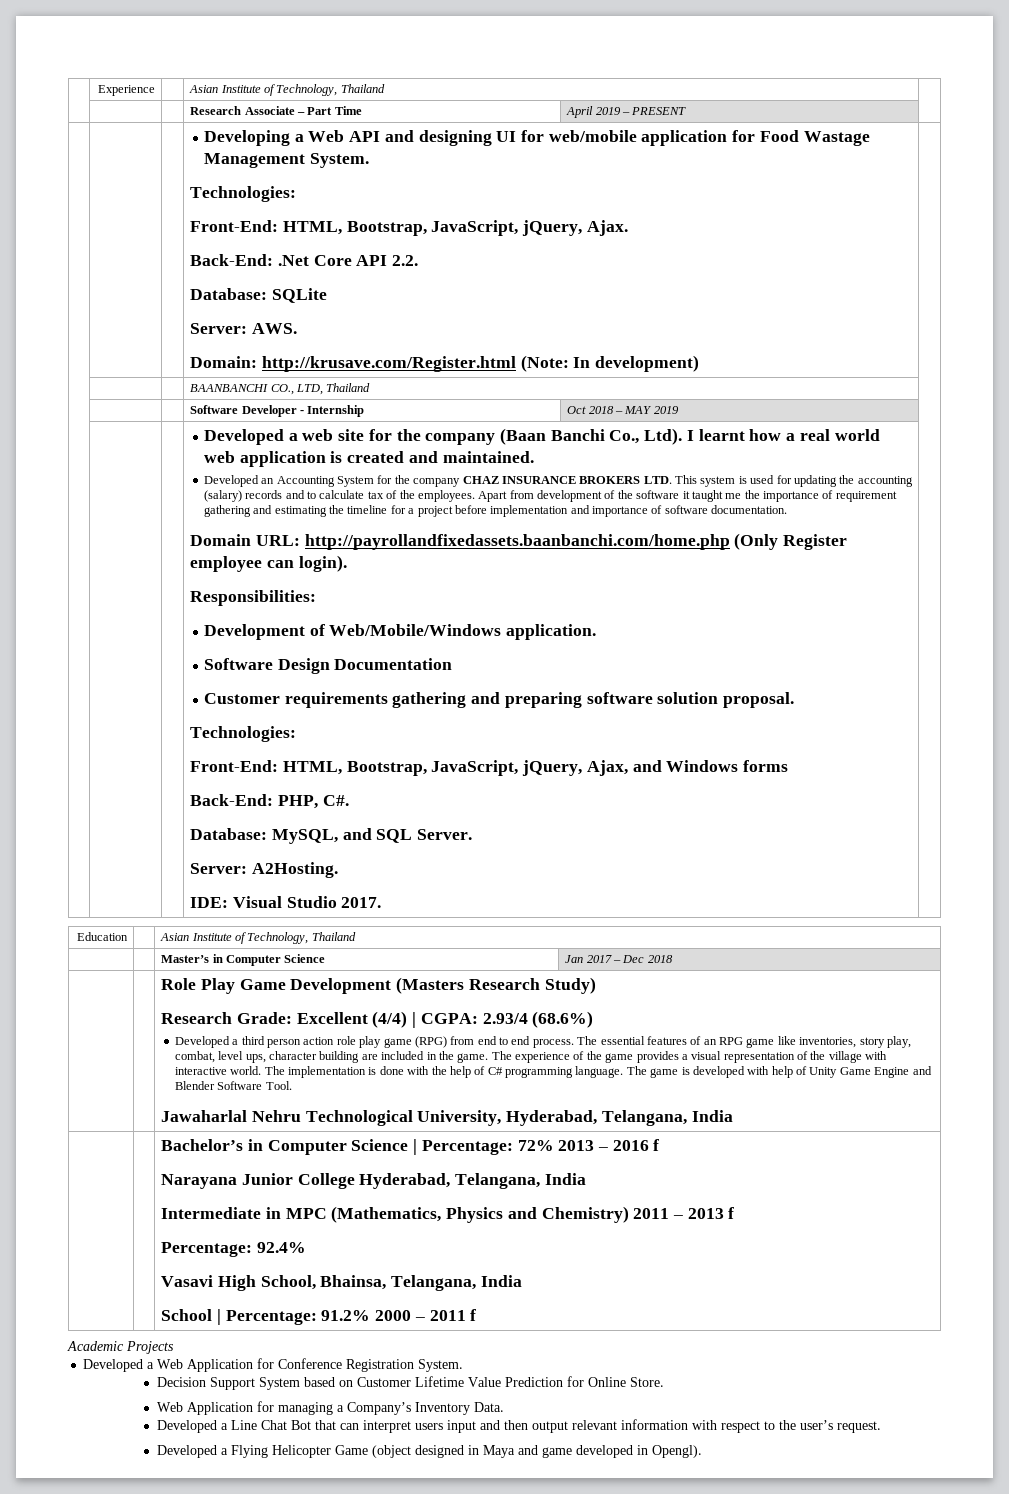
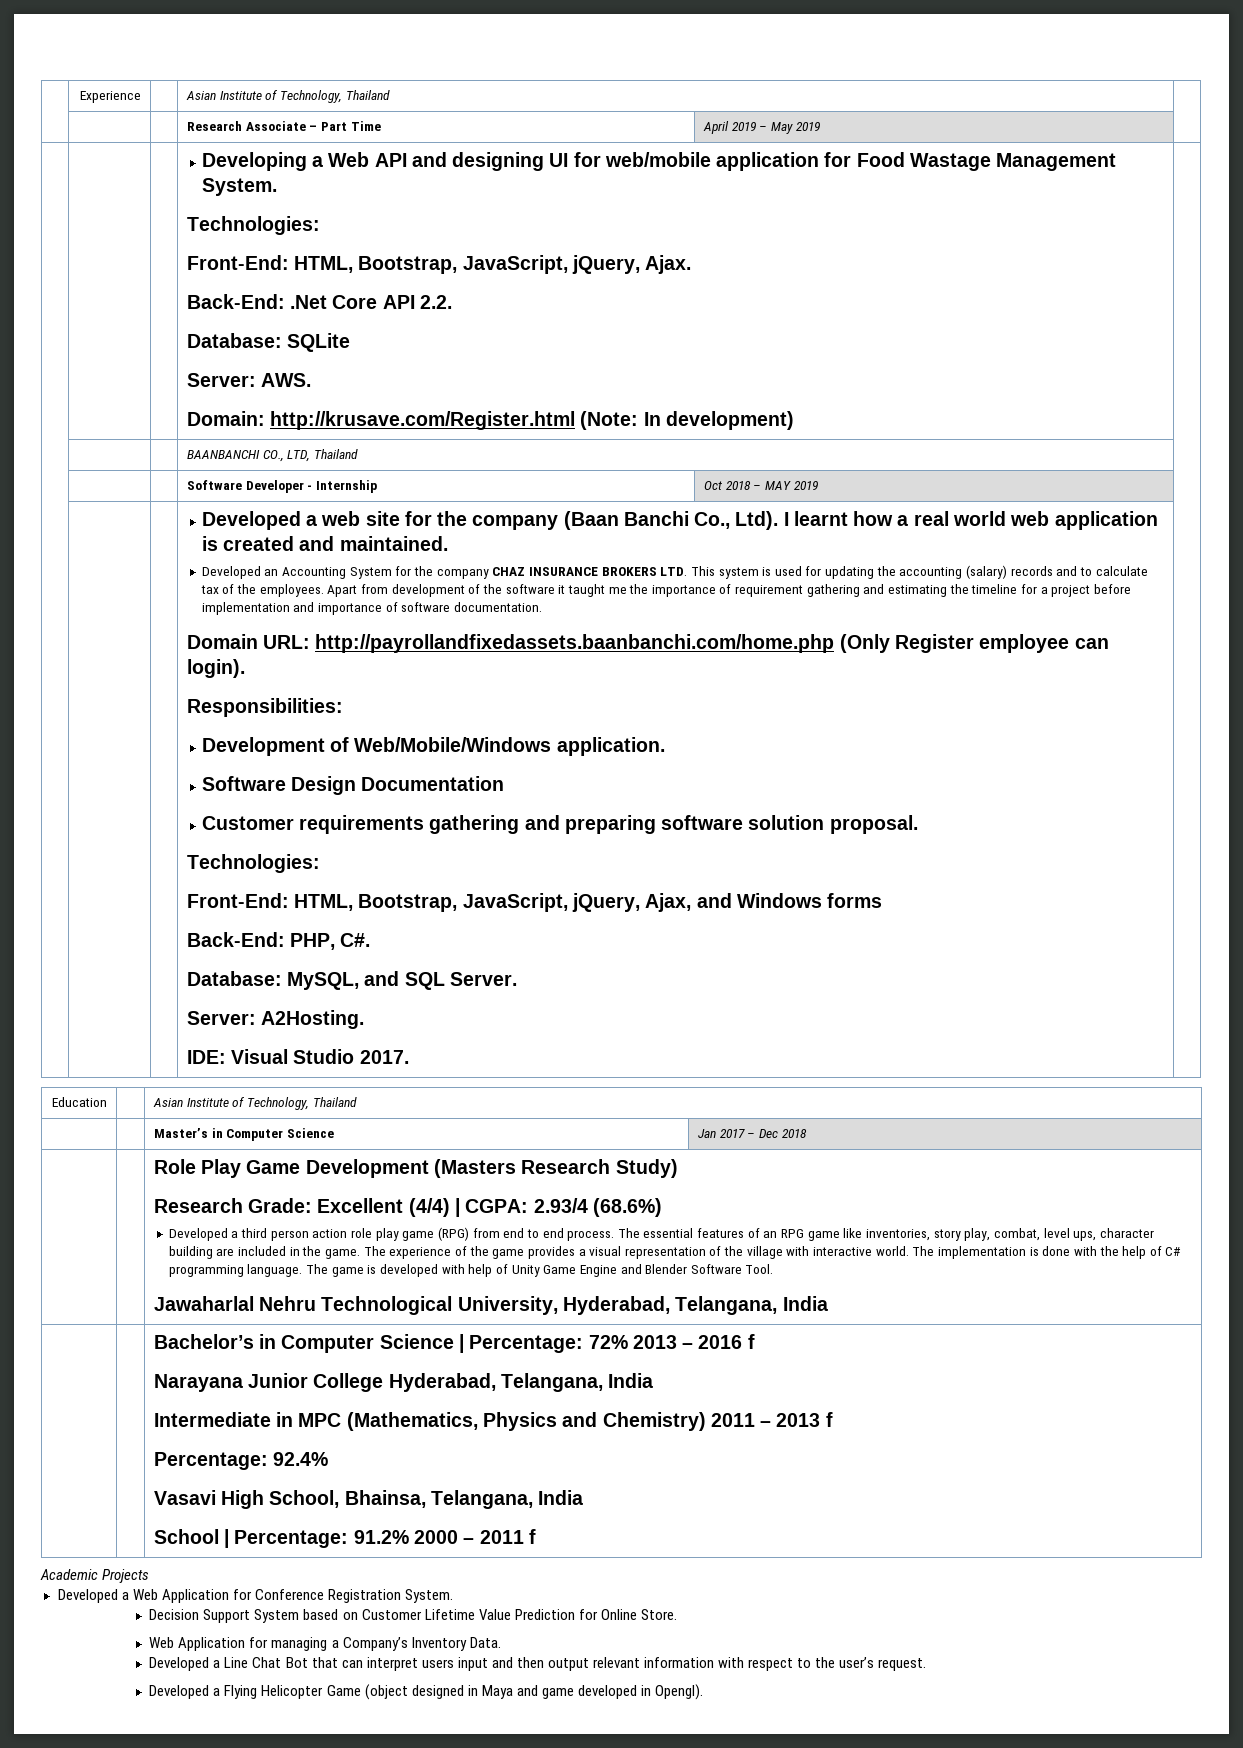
- | | | Research Associate – Part Time | April 2019 – PRESENT |
+ | | | Research Associate – Part Time | April 2019 – May 2019 |

